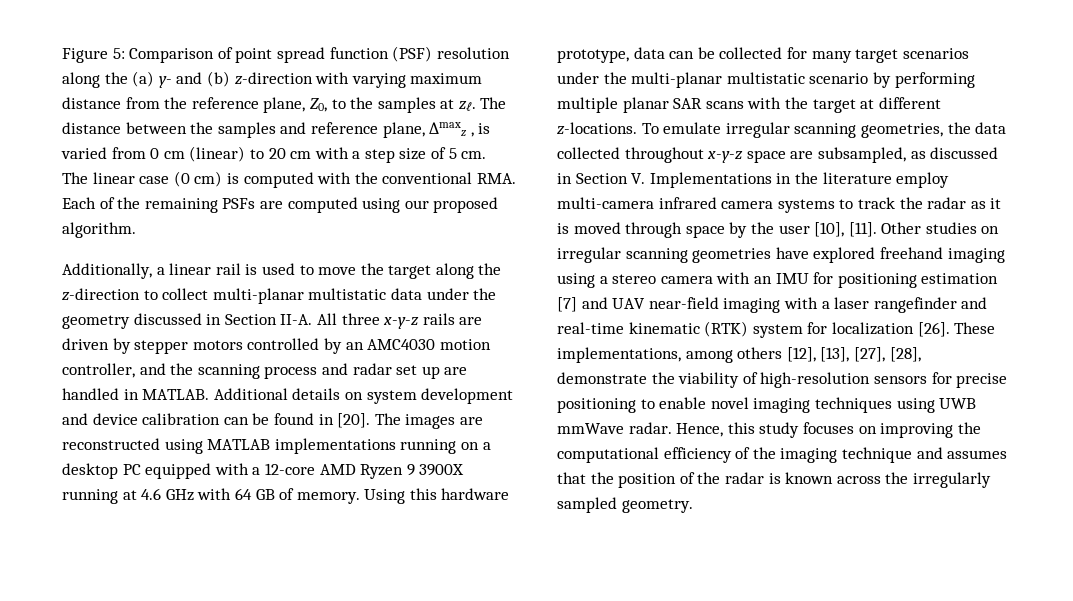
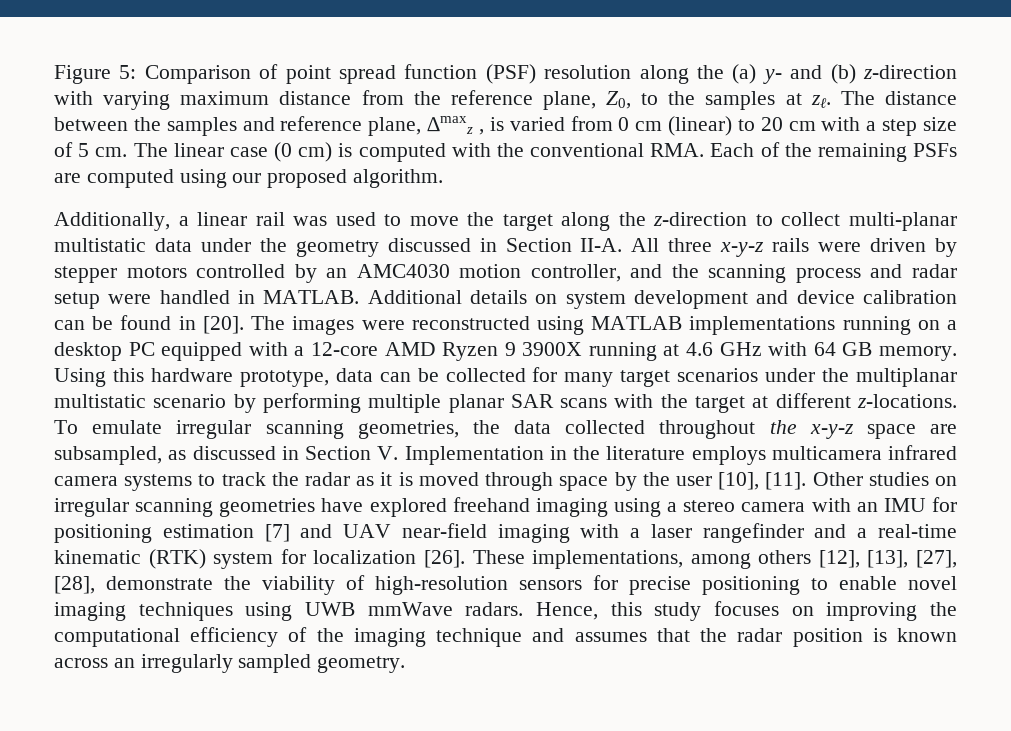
- Additionally, a linear rail is used to move the target along the z-direction to collect multi-planar multistatic data under the geometry discussed in Section II-A.
+ Additionally, a linear rail was used to move the target along the z-direction to collect multi-planar multistatic data under the geometry discussed in Section II-A.
- All three x-y-z rails are driven by stepper motors controlled by an AMC4030 motion controller, and the scanning process and radar set up are handled in MATLAB.
+ All three x-y-z rails were driven by stepper motors controlled by an AMC4030 motion controller, and the scanning process and radar setup were handled in MATLAB.
- The images are reconstructed using MATLAB implementations running on a desktop PC equipped with a 12-core AMD Ryzen 9 3900X running at 4.6 GHz with 64 GB of memory.
+ The images were reconstructed using MATLAB implementations running on a desktop PC equipped with a 12-core AMD Ryzen 9 3900X running at 4.6 GHz with 64 GB memory.
- Using this hardware prototype, data can be collected for many target scenarios under the multi-planar multistatic scenario by performing multiple planar SAR scans with the target at different z-locations.
+ Using this hardware prototype, data can be collected for many target scenarios under the multiplanar multistatic scenario by performing multiple planar SAR scans with the target at different z-locations.
- To emulate irregular scanning geometries, the data collected throughout x-y-z space are subsampled, as discussed in Section V. Implementations in the literature employ multi-camera infrared camera systems to track the radar as it is moved through space by the user [10], [11].
+ To emulate irregular scanning geometries, the data collected throughout the x-y-z space are subsampled, as discussed in Section V. Implementation in the literature employs multicamera infrared camera systems to track the radar as it is moved through space by the user [10], [11].
- Other studies on irregular scanning geometries have explored freehand imaging using a stereo camera with an IMU for positioning estimation [7] and UAV near-field imaging with a laser rangefinder and real-time kinematic (RTK) system for localization [26].
+ Other studies on irregular scanning geometries have explored freehand imaging using a stereo camera with an IMU for positioning estimation [7] and UAV near-field imaging with a laser rangefinder and a real-time kinematic (RTK) system for localization [26].
- These implementations, among others [12], [13], [27], [28], demonstrate the viability of high-resolution sensors for precise positioning to enable novel imaging techniques using UWB mmWave radar.
+ These implementations, among others [12], [13], [27], [28], demonstrate the viability of high-resolution sensors for precise positioning to enable novel imaging techniques using UWB mmWave radars.
- Hence, this study focuses on improving the computational efficiency of the imaging technique and assumes that the position of the radar is known across the irregularly sampled geometry.
+ Hence, this study focuses on improving the computational efficiency of the imaging technique and assumes that the radar position is known across an irregularly sampled geometry.

